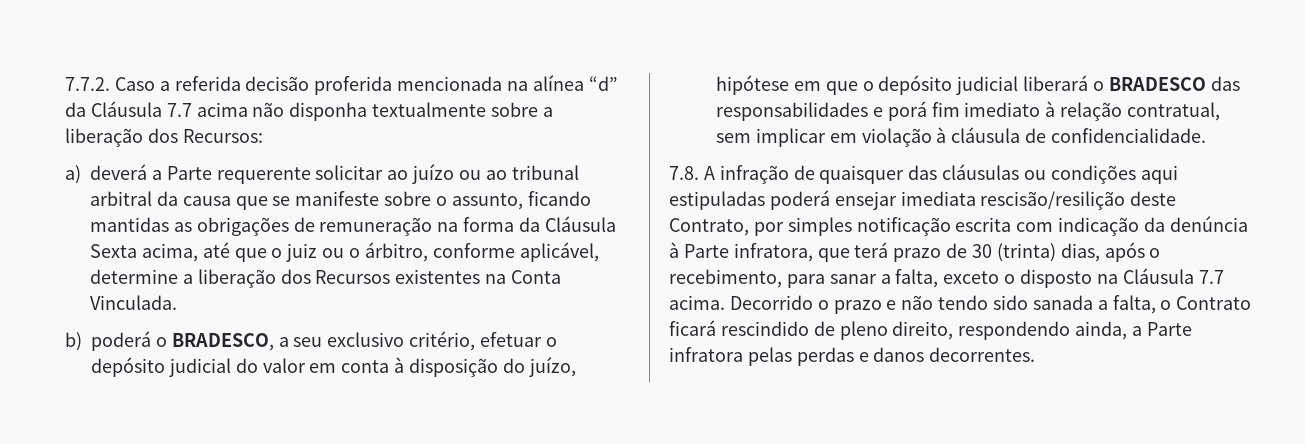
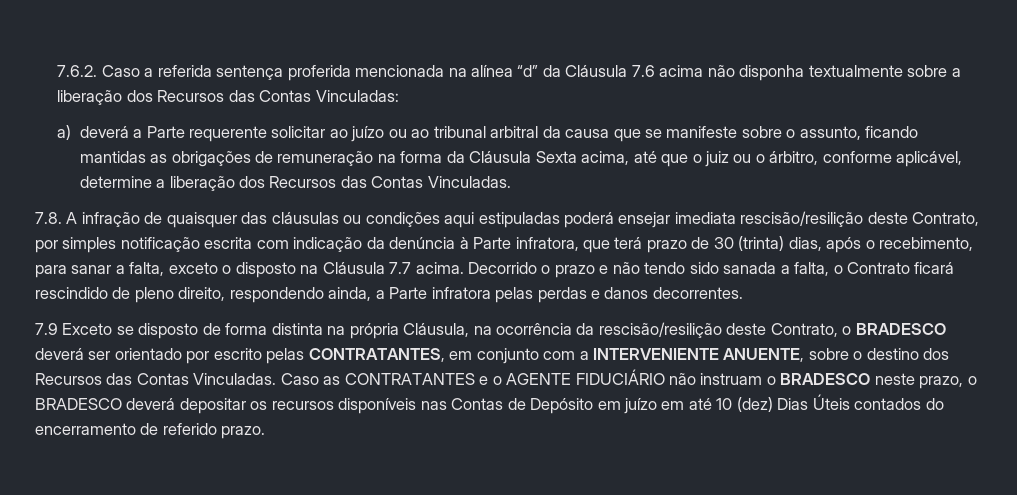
- 7.7.2. Caso a referida decisão proferida mencionada na alínea “d” da Cláusula 7.7 acima não disponha textualmente sobre a liberação dos Recursos:
+ 7.6.2. Caso a referida sentença proferida mencionada na alínea “d” da Cláusula 7.6 acima não disponha textualmente sobre a liberação dos Recursos das Contas Vinculadas:
- a) deverá a Parte requerente solicitar ao juízo ou ao tribunal arbitral da causa que se manifeste sobre o assunto, ficando mantidas as obrigações de remuneração na forma da Cláusula Sexta acima, até que o juiz ou o árbitro, conforme aplicável, determine a liberação dos Recursos existentes na Conta Vinculada.
- b) poderá o BRADESCO, a seu exclusivo critério, efetuar o depósito judicial do valor em conta à disposição do juízo, hipótese em que o depósito judicial liberará o BRADESCO das responsabilidades e porá fim imediato à relação contratual, sem implicar em violação à cláusula de confidencialidade.
+ a) deverá a Parte requerente solicitar ao juízo ou ao tribunal arbitral da causa que se manifeste sobre o assunto, ficando mantidas as obrigações de remuneração na forma da Cláusula Sexta acima, até que o juiz ou o árbitro, conforme aplicável, determine a liberação dos Recursos das Contas Vinculadas.
+ 7.9 Exceto se disposto de forma distinta na própria Cláusula, na ocorrência da rescisão/resilição deste Contrato, o BRADESCO deverá ser orientado por escrito pelas CONTRATANTES, em conjunto com a INTERVENIENTE ANUENTE, sobre o destino dos Recursos das Contas Vinculadas. Caso as CONTRATANTES e o AGENTE FIDUCIÁRIO não instruam o BRADESCO neste prazo, o BRADESCO deverá depositar os recursos disponíveis nas Contas de Depósito em juízo em até 10 (dez) Dias Úteis contados do encerramento de referido prazo.

